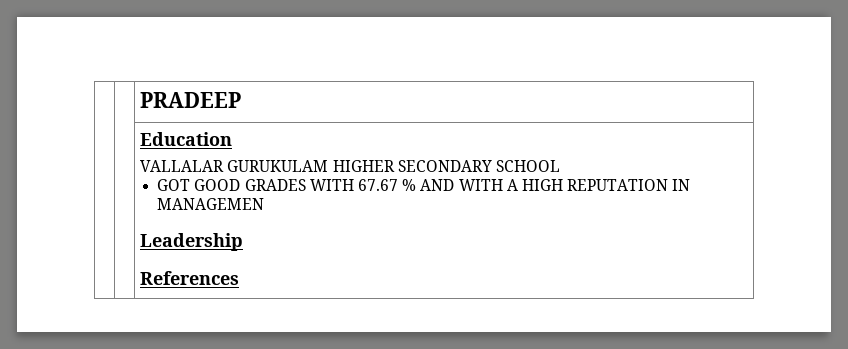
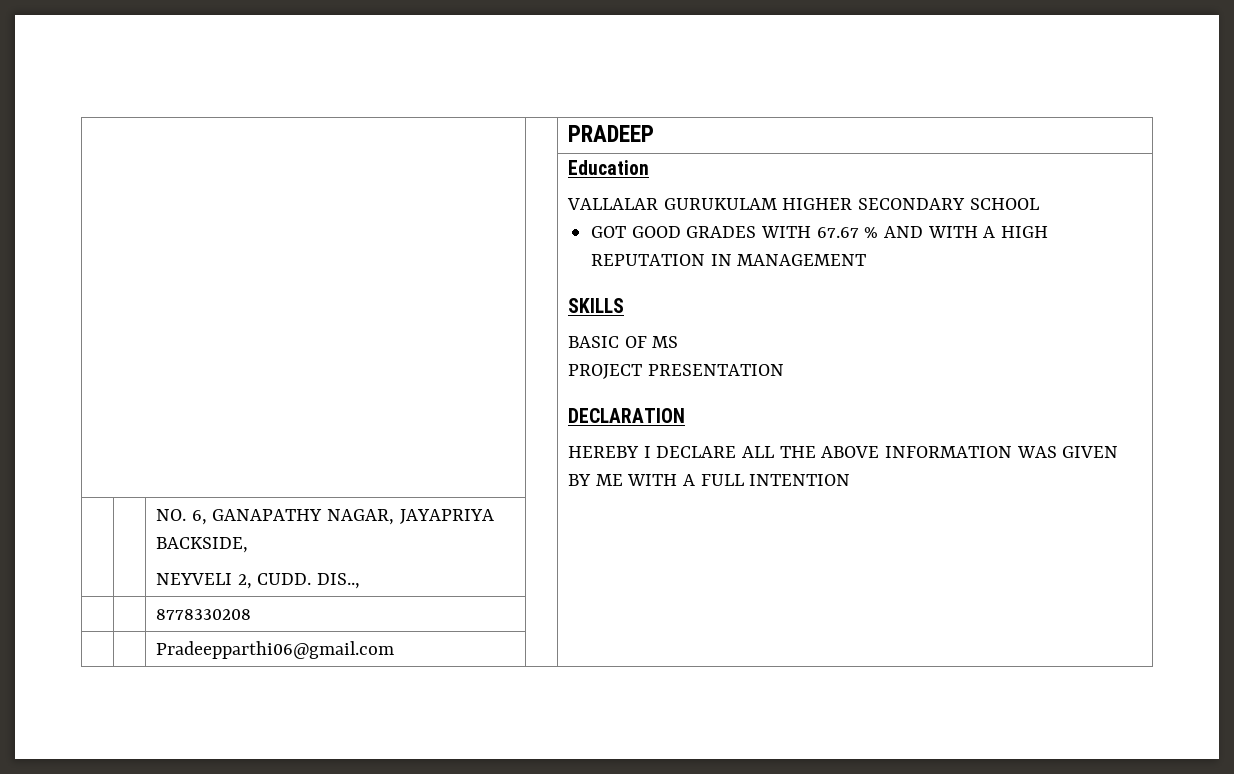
- GOT GOOD GRADES WITH 67.67 % AND WITH A HIGH REPUTATION IN MANAGEMEN
- Leadership
- References
+ GOT GOOD GRADES WITH 67.67 % AND WITH A HIGH REPUTATION IN MANAGEMENT
+ SKILLS
+ BASIC OF MS
+ PROJECT PRESENTATION
+ DECLARATION
+ HEREBY I DECLARE ALL THE ABOVE INFORMATION WAS GIVEN BY ME WITH A FULL INTENTION
+ | | NO. 6, GANAPATHY NAGAR, JAYAPRIYA BACKSIDE,
+ NEYVELI 2, CUDD. DIS.., | |
+ | | 8778330208 | |
+ | | Pradeepparthi06@gmail.com | |

